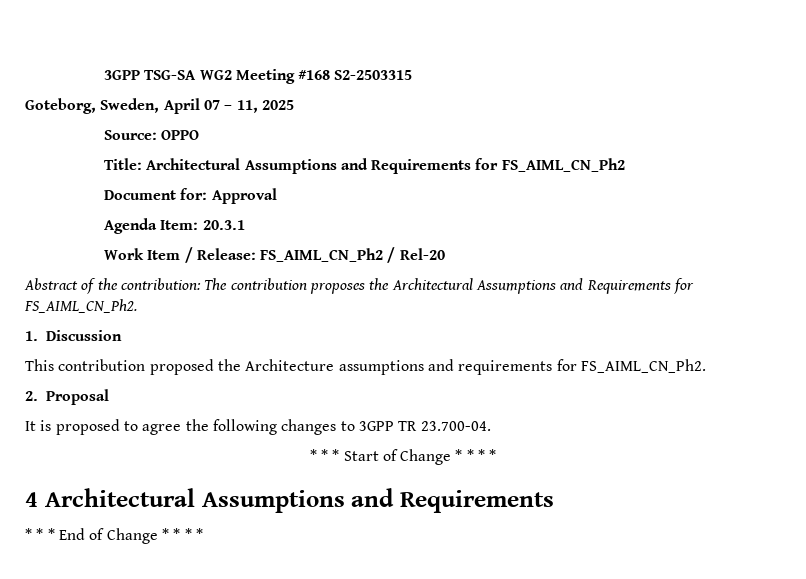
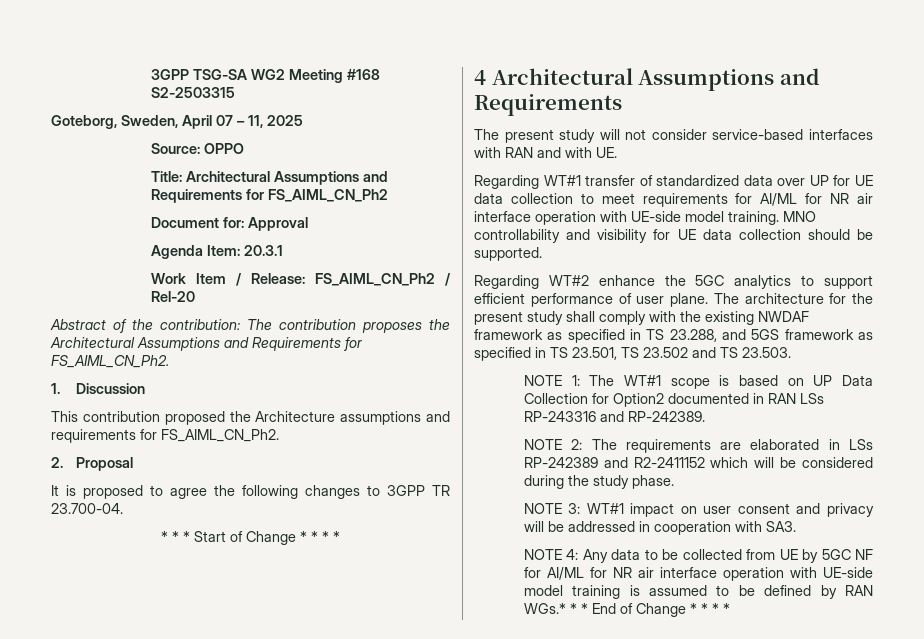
- * * * End of Change * * * *
+ The present study will not consider service-based interfaces with RAN and with UE.
+ Regarding WT#1 transfer of standardized data over UP for UE data collection to meet requirements for AI/ML for NR air interface operation with UE-side model training. MNO controllability and visibility for UE data collection should be supported.
+ Regarding WT#2 enhance the 5GC analytics to support efficient performance of user plane. The architecture for the present study shall comply with the existing NWDAF framework as specified in TS 23.288, and 5GS framework as specified in TS 23.501, TS 23.502 and TS 23.503.
+ NOTE 1: The WT#1 scope is based on UP Data Collection for Option2 documented in RAN LSs RP-243316 and RP-242389.
+ NOTE 2: The requirements are elaborated in LSs RP-242389 and R2-2411152 which will be considered during the study phase.
+ NOTE 3: WT#1 impact on user consent and privacy will be addressed in cooperation with SA3.
+ NOTE 4: Any data to be collected from UE by 5GC NF for AI/ML for NR air interface operation with UE-side model training is assumed to be defined by RAN WGs.* * * End of Change * * * *

